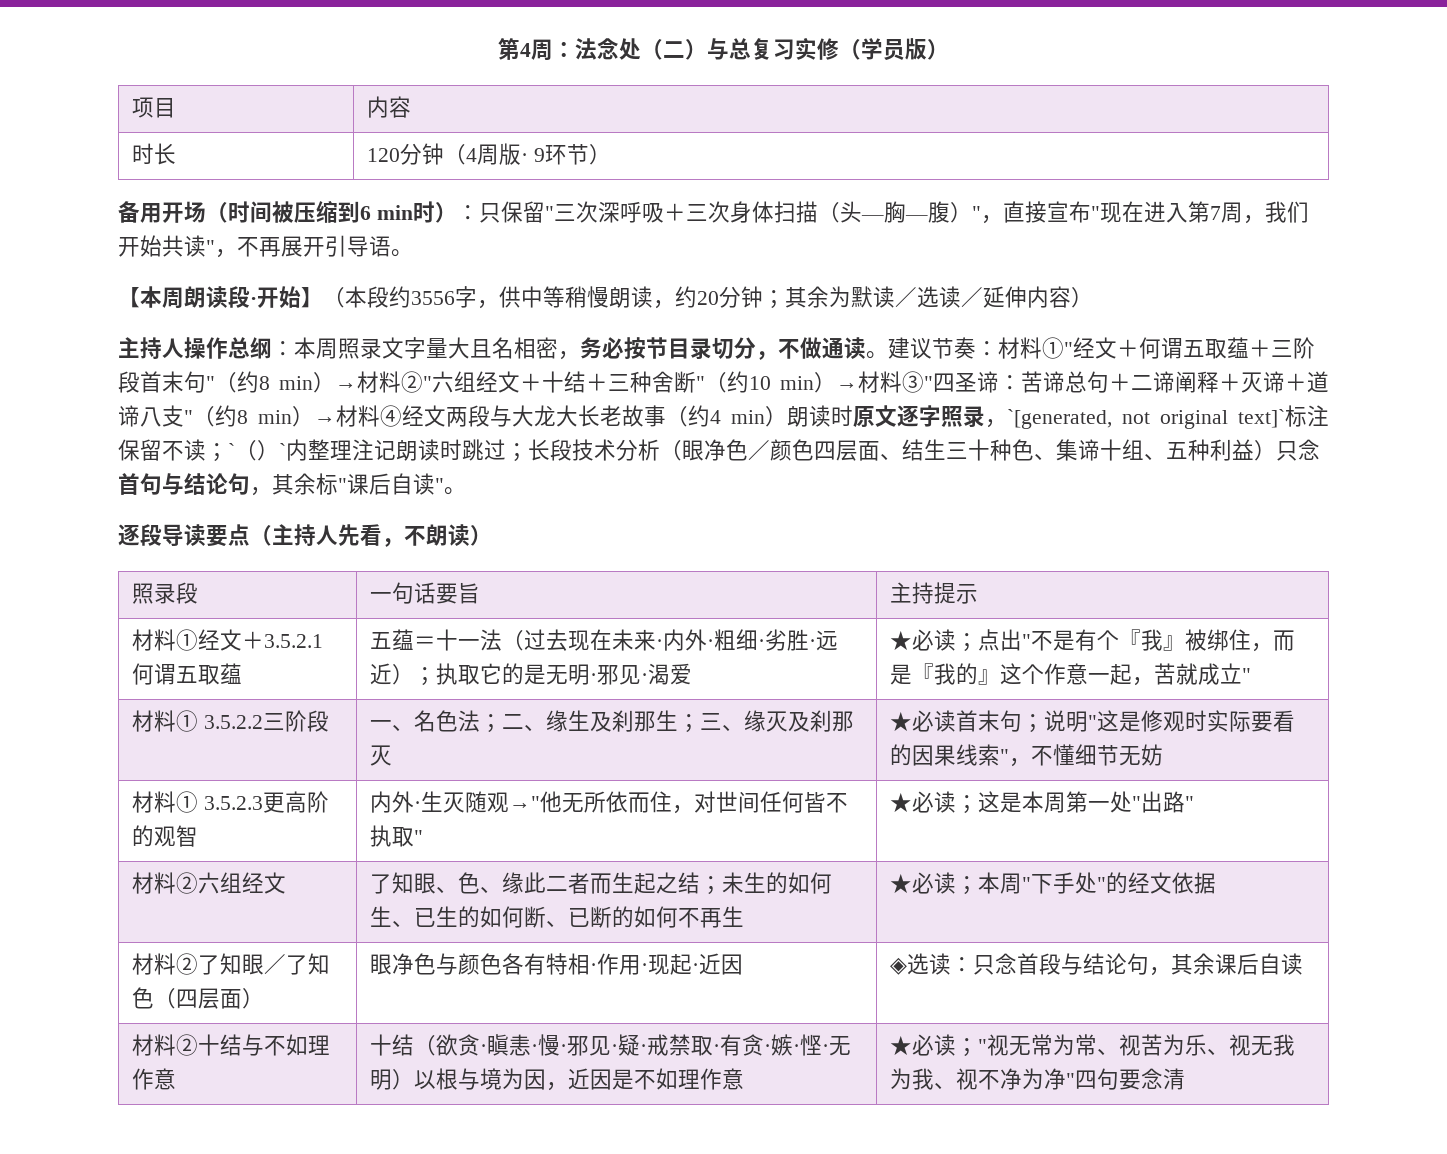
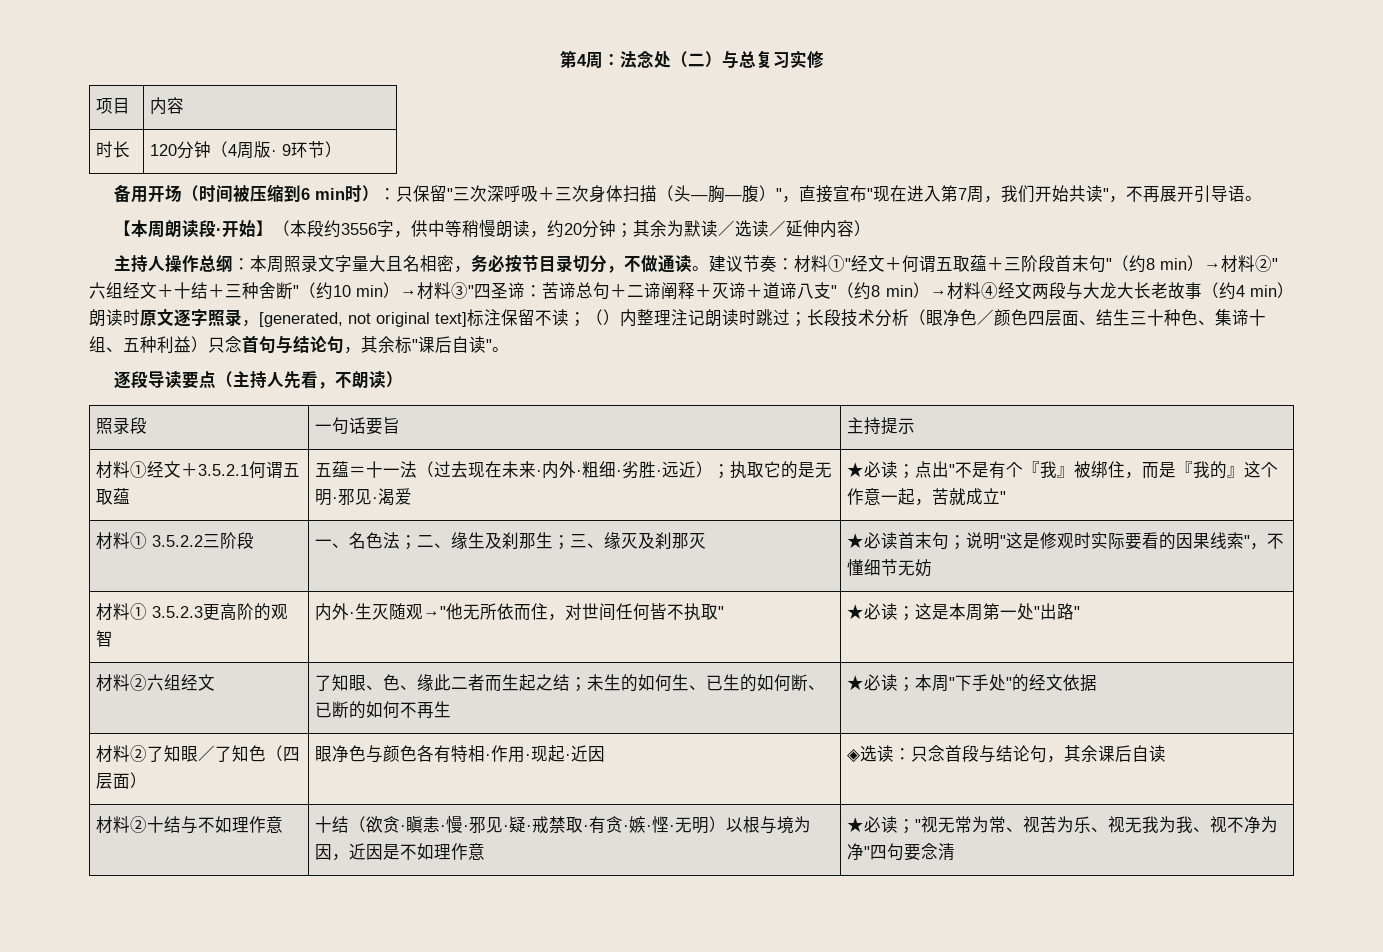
- 第4周：法念处（二）与总复习实修（学员版）
+ 第4周：法念处（二）与总复习实修
- 苦谛总句＋二谛阐释＋灭谛＋道谛八支"（约8 min）→材料④经文两段与大龙大长老故事（约4 min）朗读时原文逐字照录，`[generated, not original text]`标注保留不读；
+ 苦谛总句＋二谛阐释＋灭谛＋道谛八支"（约8 min）→材料④经文两段与大龙大长老故事（约4 min）朗读时原文逐字照录，[generated, not original text]标注保留不读；
- `（）`内整理注记朗读时跳过；
+ （）内整理注记朗读时跳过；

